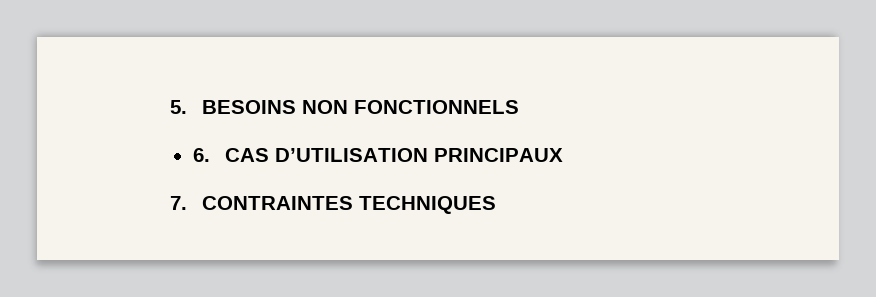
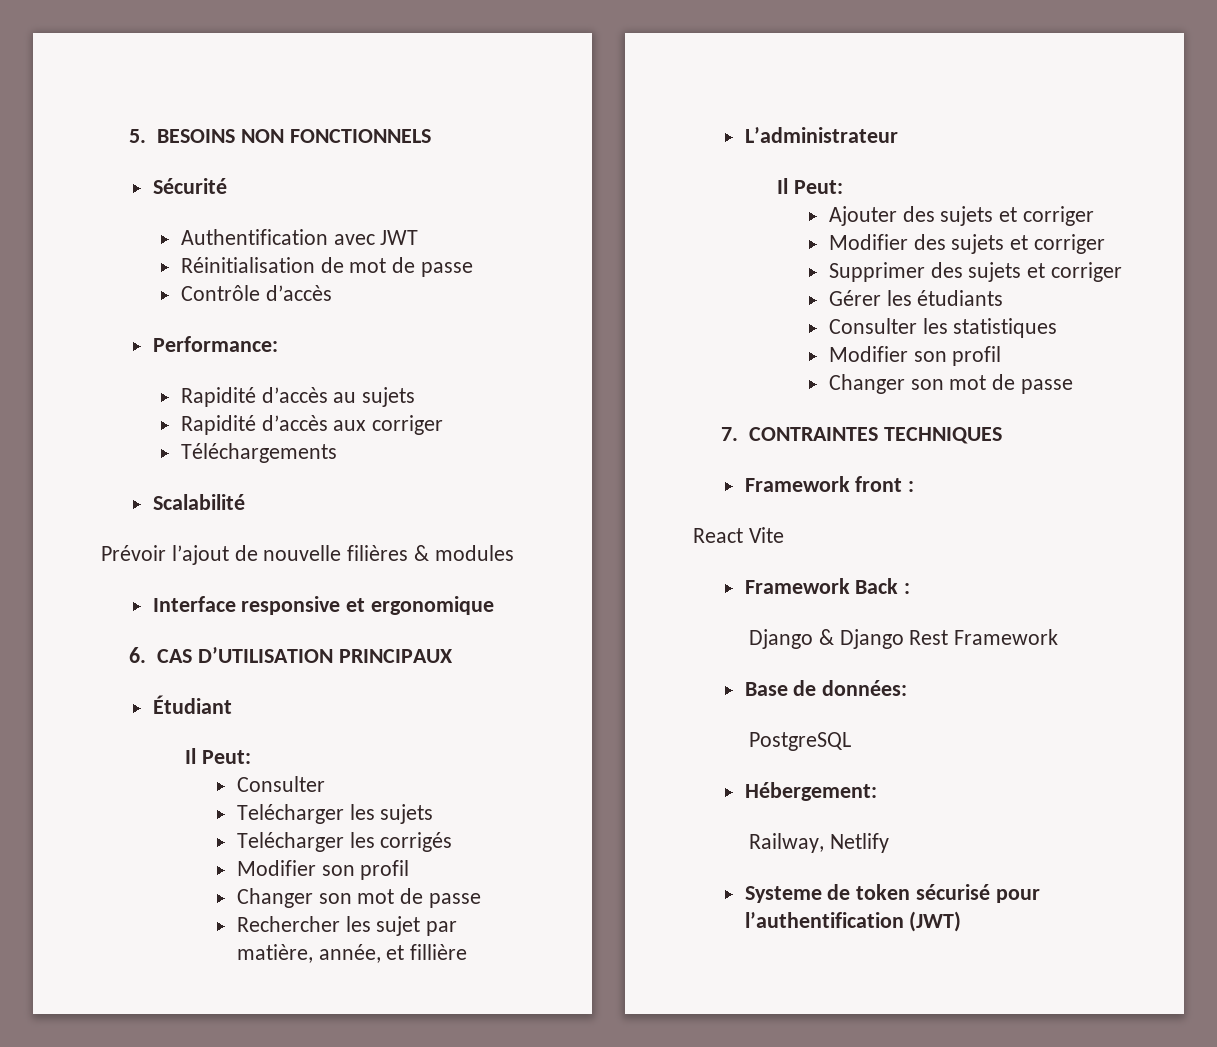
+ Sécurité
+ Authentification avec JWT
+ Réinitialisation de mot de passe
+ Contrôle d’accès
+ Performance:
+ Rapidité d’accès au sujets
+ Rapidité d’accès aux corriger
+ Téléchargements
+ Scalabilité
+ Prévoir l’ajout de nouvelle filières & modules
+ Interface responsive et ergonomique
  6. CAS D’UTILISATION PRINCIPAUX
+ Étudiant
+ Il Peut:
+ Consulter
+ Telécharger les sujets
+ Telécharger les corrigés
+ Modifier son profil
+ Changer son mot de passe
+ Rechercher les sujet par matière, année, et fillière
+ L’administrateur
+ Il Peut:
+ Ajouter des sujets et corriger
+ Modifier des sujets et corriger
+ Supprimer des sujets et corriger
+ Gérer les étudiants
+ Consulter les statistiques
+ Modifier son profil
+ Changer son mot de passe
  7. CONTRAINTES TECHNIQUES
+ Framework front :
+ React Vite
+ Framework Back :
+ Django & Django Rest Framework
+ Base de données:
+ PostgreSQL
+ Hébergement:
+ Railway, Netlify
+ Systeme de token sécurisé pour l’authentification (JWT)

